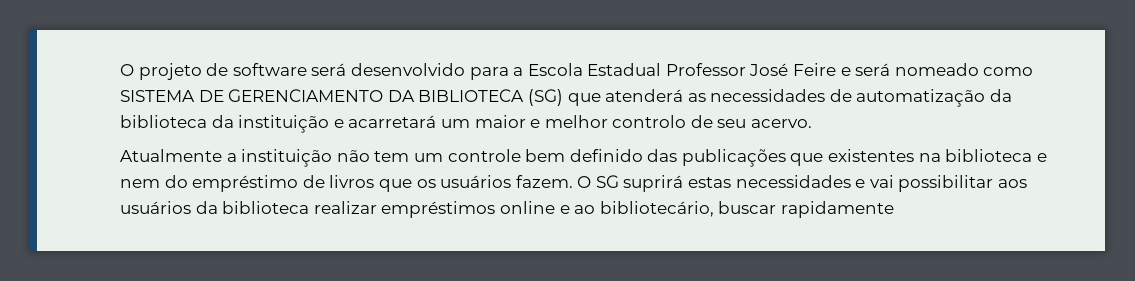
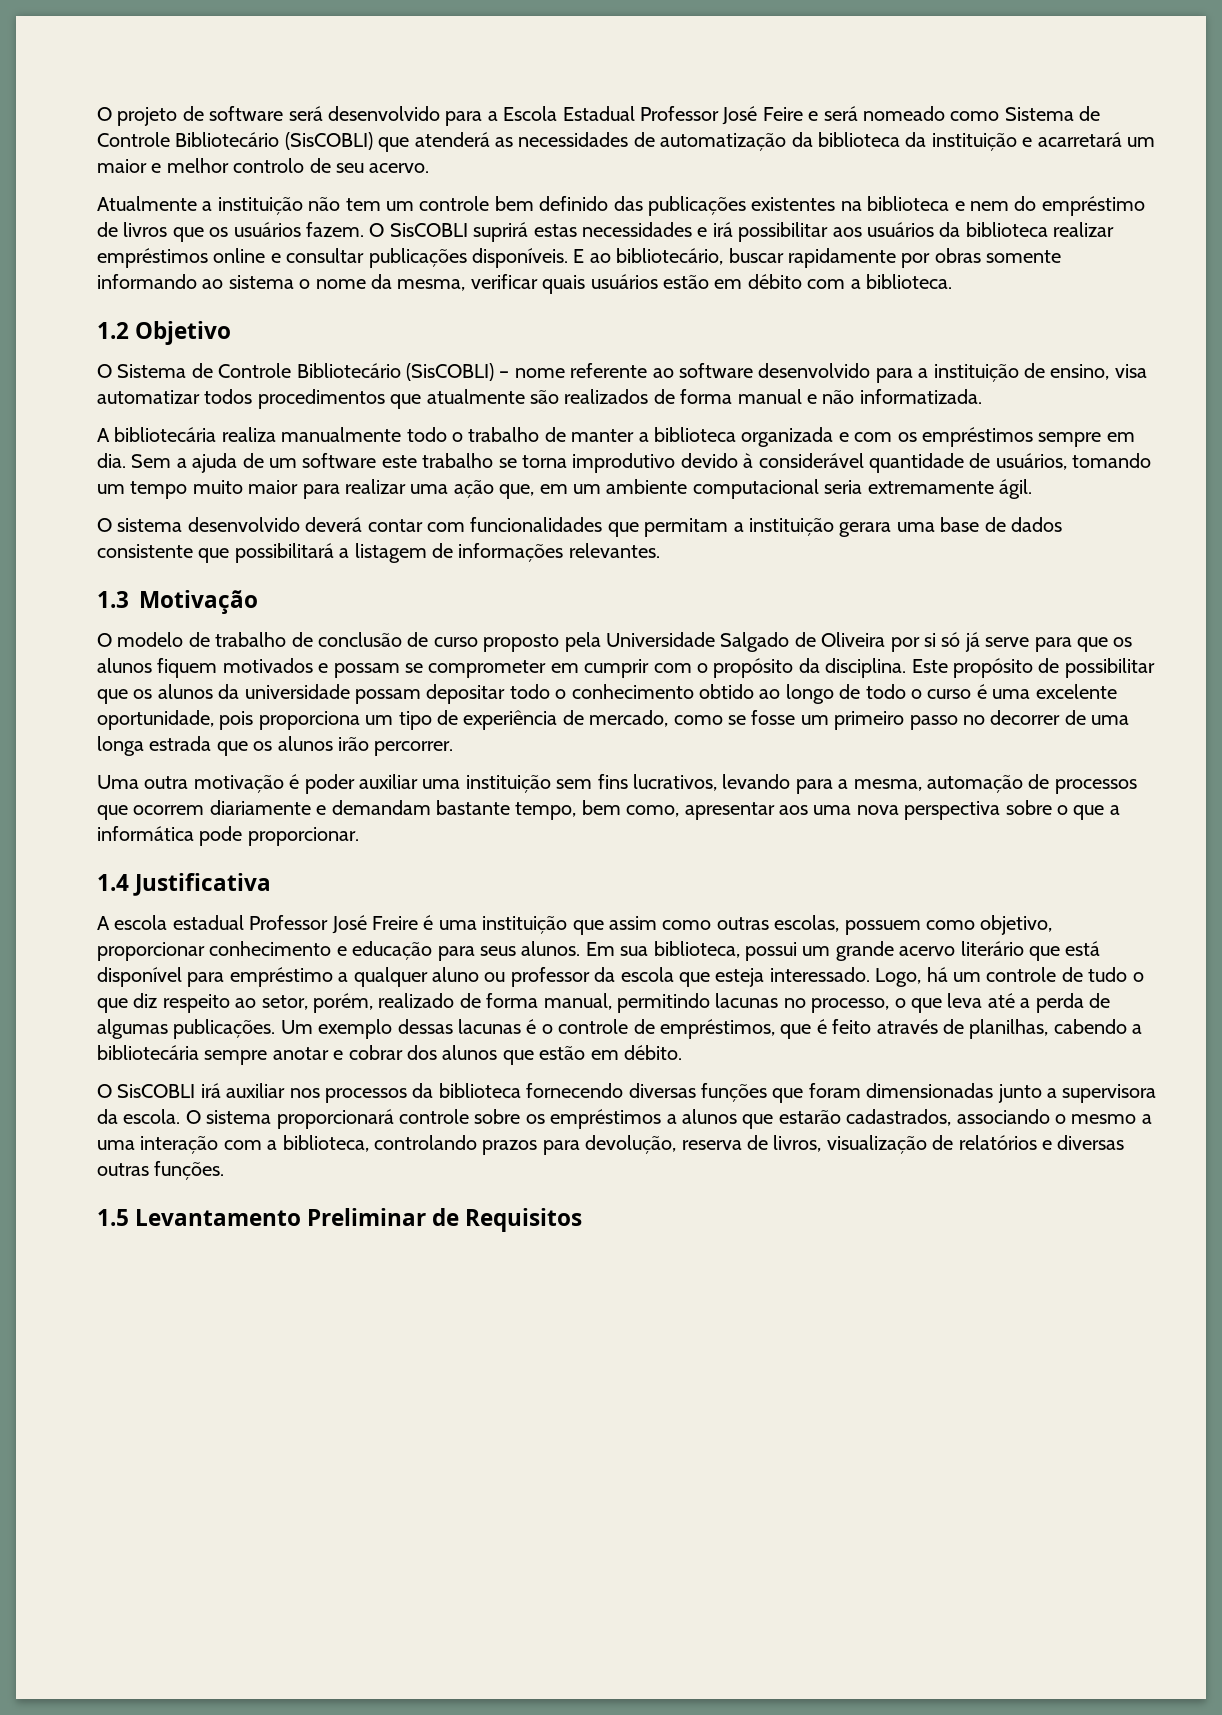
- O projeto de software será desenvolvido para a Escola Estadual Professor José Feire e será nomeado como SISTEMA DE GERENCIAMENTO DA BIBLIOTECA (SG) que atenderá as necessidades de automatização da biblioteca da instituição e acarretará um maior e melhor controlo de seu acervo.
+ O projeto de software será desenvolvido para a Escola Estadual Professor José Feire e será nomeado como Sistema de Controle Bibliotecário (SisCOBLI) que atenderá as necessidades de automatização da biblioteca da instituição e acarretará um maior e melhor controlo de seu acervo.
- Atualmente a instituição não tem um controle bem definido das publicações que existentes na biblioteca e nem do empréstimo de livros que os usuários fazem.
+ Atualmente a instituição não tem um controle bem definido das publicações existentes na biblioteca e nem do empréstimo de livros que os usuários fazem.
- O SG suprirá estas necessidades e vai possibilitar aos usuários da biblioteca realizar empréstimos online e ao bibliotecário, buscar rapidamente
+ O SisCOBLI suprirá estas necessidades e irá possibilitar aos usuários da biblioteca realizar empréstimos online e consultar publicações disponíveis. E ao bibliotecário, buscar rapidamente por obras somente informando ao sistema o nome da mesma, verificar quais usuários estão em débito com a biblioteca.
+ 1.2 Objetivo
+ O Sistema de Controle Bibliotecário (SisCOBLI) – nome referente ao software desenvolvido para a instituição de ensino, visa automatizar todos procedimentos que atualmente são realizados de forma manual e não informatizada.
+ A bibliotecária realiza manualmente todo o trabalho de manter a biblioteca organizada e com os empréstimos sempre em dia. Sem a ajuda de um software este trabalho se torna improdutivo devido à considerável quantidade de usuários, tomando um tempo muito maior para realizar uma ação que, em um ambiente computacional seria extremamente ágil.
+ O sistema desenvolvido deverá contar com funcionalidades que permitam a instituição gerara uma base de dados consistente que possibilitará a listagem de informações relevantes.
+ 1.3 Motivação
+ O modelo de trabalho de conclusão de curso proposto pela Universidade Salgado de Oliveira por si só já serve para que os alunos fiquem motivados e possam se comprometer em cumprir com o propósito da disciplina. Este propósito de possibilitar que os alunos da universidade possam depositar todo o conhecimento obtido ao longo de todo o curso é uma excelente oportunidade, pois proporciona um tipo de experiência de mercado, como se fosse um primeiro passo no decorrer de uma longa estrada que os alunos irão percorrer.
+ Uma outra motivação é poder auxiliar uma instituição sem fins lucrativos, levando para a mesma, automação de processos que ocorrem diariamente e demandam bastante tempo, bem como, apresentar aos uma nova perspectiva sobre o que a informática pode proporcionar.
+ 1.4 Justificativa
+ A escola estadual Professor José Freire é uma instituição que assim como outras escolas, possuem como objetivo, proporcionar conhecimento e educação para seus alunos. Em sua biblioteca, possui um grande acervo literário que está disponível para empréstimo a qualquer aluno ou professor da escola que esteja interessado. Logo, há um controle de tudo o que diz respeito ao setor, porém, realizado de forma manual, permitindo lacunas no processo, o que leva até a perda de algumas publicações. Um exemplo dessas lacunas é o controle de empréstimos, que é feito através de planilhas, cabendo a bibliotecária sempre anotar e cobrar dos alunos que estão em débito.
+ O SisCOBLI irá auxiliar nos processos da biblioteca fornecendo diversas funções que foram dimensionadas junto a supervisora da escola. O sistema proporcionará controle sobre os empréstimos a alunos que estarão cadastrados, associando o mesmo a uma interação com a biblioteca, controlando prazos para devolução, reserva de livros, visualização de relatórios e diversas outras funções.
+ 1.5 Levantamento Preliminar de Requisitos

